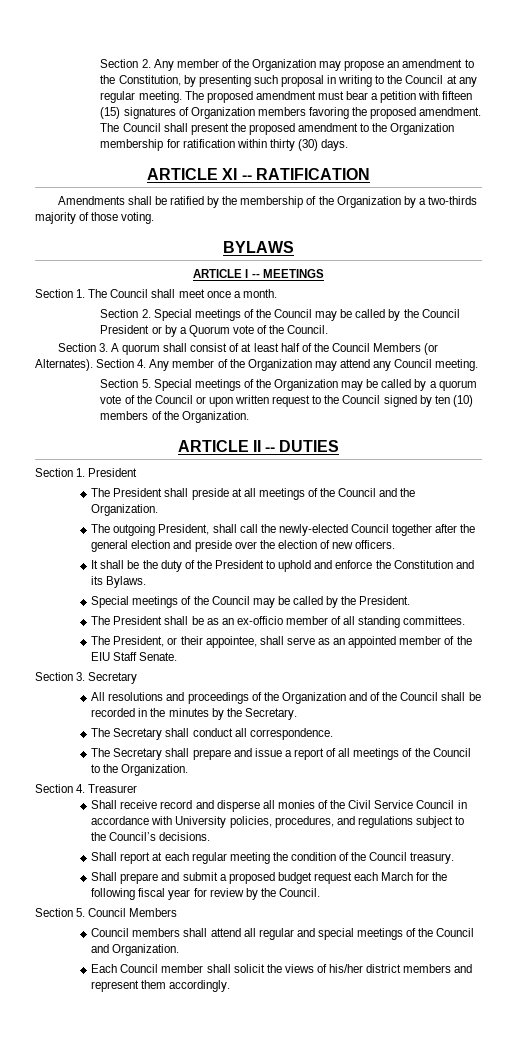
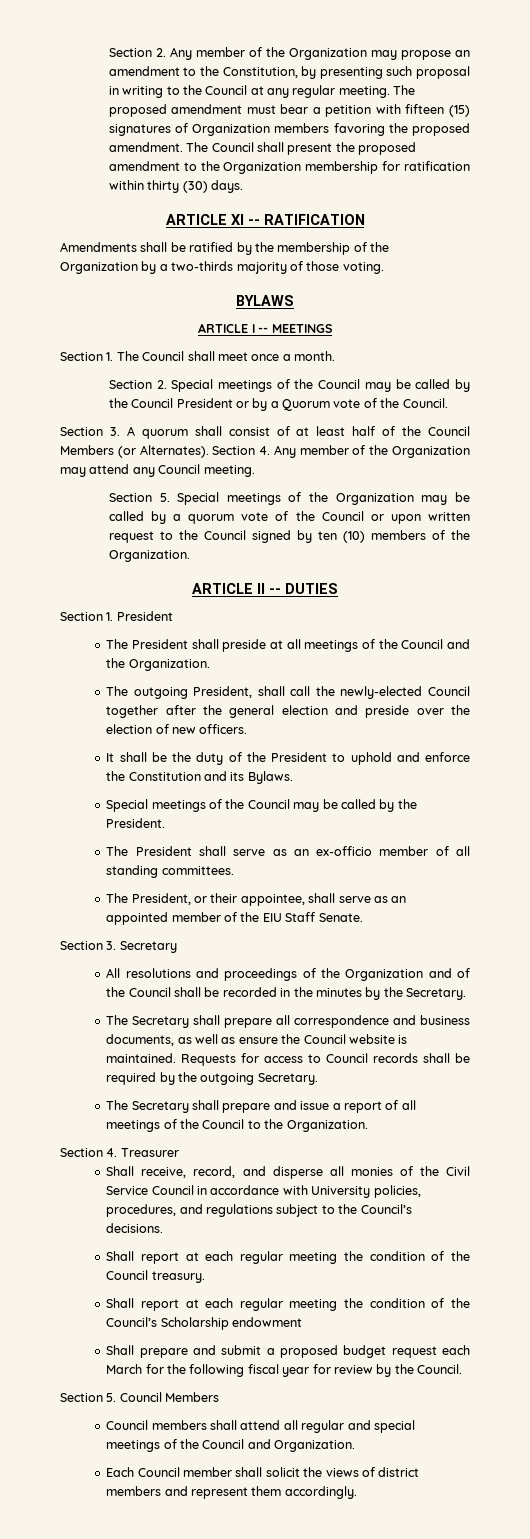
- The President shall be as an ex-officio member of all standing committees.
+ The President shall serve as an ex-officio member of all standing committees.
- The Secretary shall conduct all correspondence.
+ The Secretary shall prepare all correspondence and business documents, as well as ensure the Council website is maintained. Requests for access to Council records shall be required by the outgoing Secretary.
- Shall receive record and disperse all monies of the Civil Service Council in accordance with University policies, procedures, and regulations subject to the Council’s decisions.
+ Shall receive, record, and disperse all monies of the Civil Service Council in accordance with University policies, procedures, and regulations subject to the Council’s decisions.
+ Shall report at each regular meeting the condition of the Council’s Scholarship endowment
- Each Council member shall solicit the views of his/her district members and represent them accordingly.
+ Each Council member shall solicit the views of district members and represent them accordingly.

